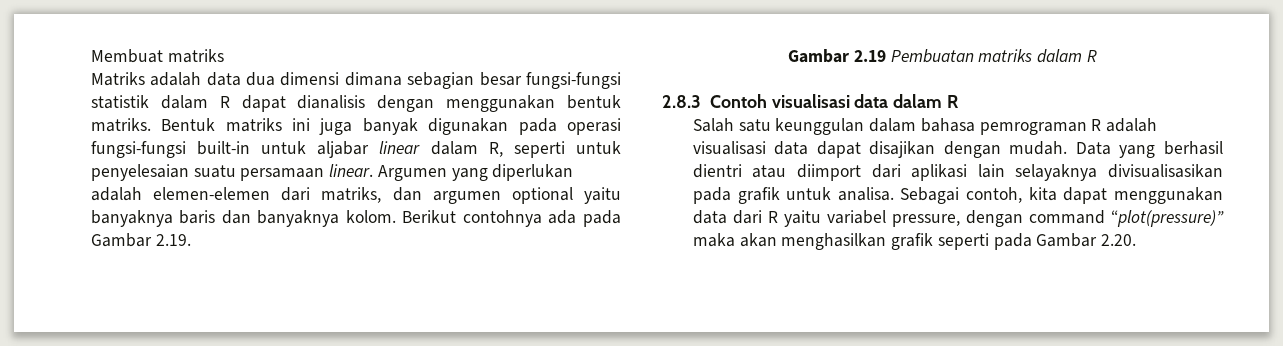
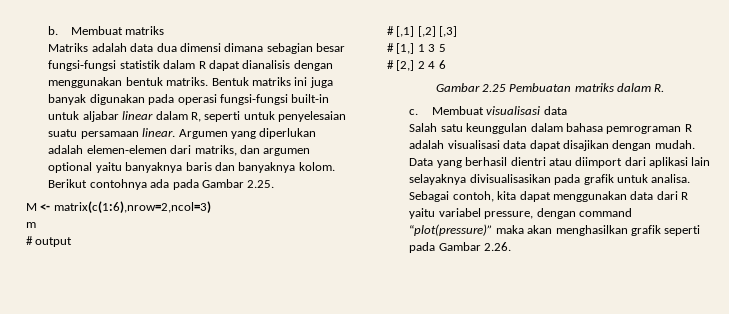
+ b.
- Berikut contohnya ada pada Gambar 2.19.
- Gambar 2.19 Pembuatan matriks dalam R
- 2.8.3 Contoh visualisasi data dalam R
+ Berikut contohnya ada pada Gambar 2.25.
+ M <- matrix(c(1:6),nrow=2,ncol=3)
+ m
+ # output
+ # [,1] [,2] [,3]
+ # [1,] 1 3 5
+ # [2,] 2 4 6
+ Gambar 2.25 Pembuatan matriks dalam R.
+ c. Membuat visualisasi data
- Sebagai contoh, kita dapat menggunakan data dari R yaitu variabel pressure, dengan command “plot(pressure)” maka akan menghasilkan grafik seperti pada Gambar 2.20.
+ Sebagai contoh, kita dapat menggunakan data dari R yaitu variabel pressure, dengan command “plot(pressure)” maka akan menghasilkan grafik seperti pada Gambar 2.26.

